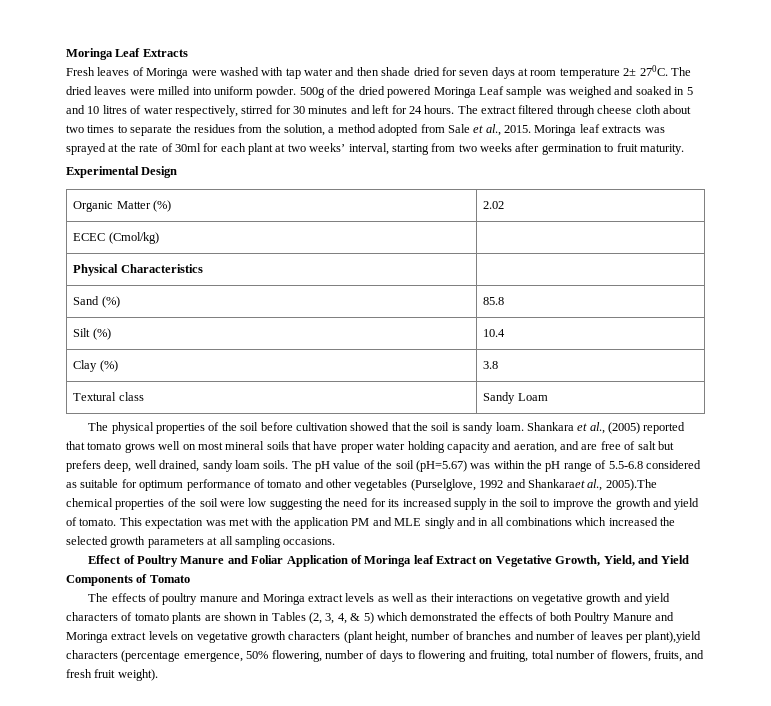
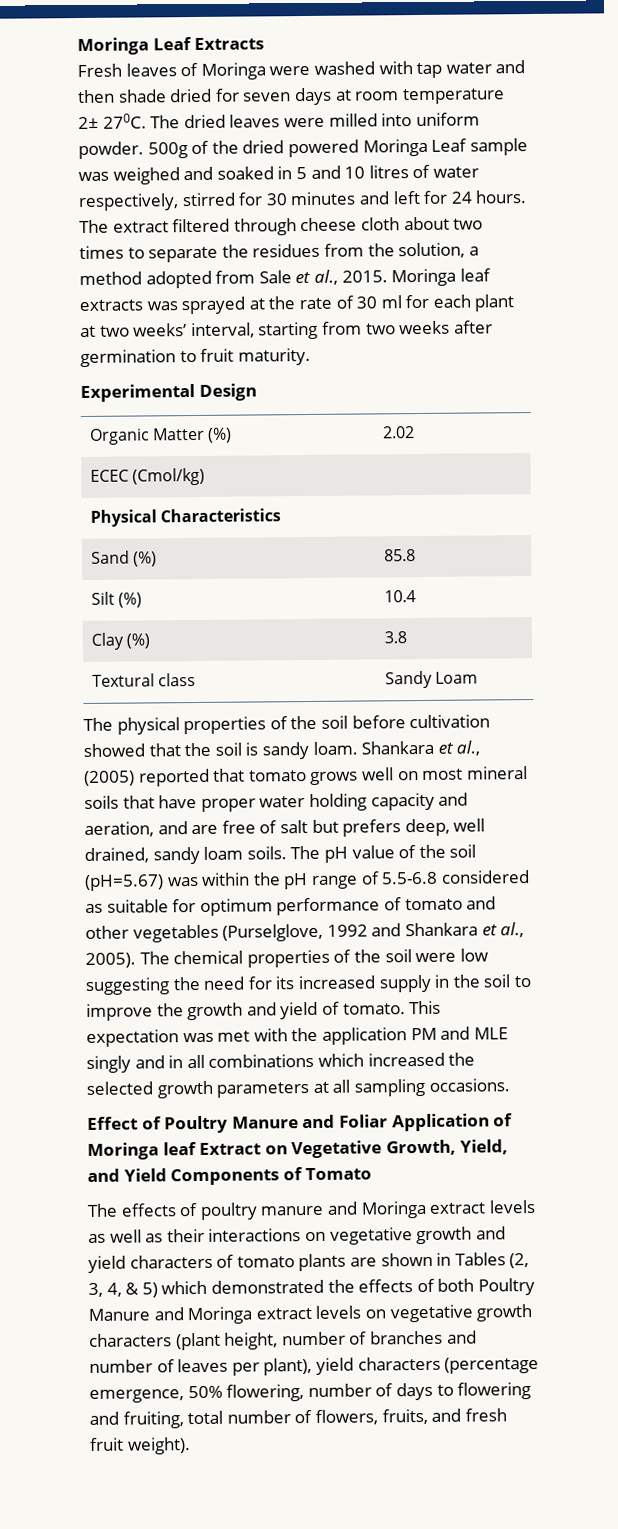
- Moringa leaf extracts was sprayed at the rate of 30ml for each plant at two weeks’ interval, starting from two weeks after germination to fruit maturity.
+ Moringa leaf extracts was sprayed at the rate of 30 ml for each plant at two weeks’ interval, starting from two weeks after germination to fruit maturity.
- The pH value of the soil (pH=5.67) was within the pH range of 5.5-6.8 considered as suitable for optimum performance of tomato and other vegetables (Purselglove, 1992 and Shankaraet al., 2005).The chemical properties of the soil were low suggesting the need for its increased supply in the soil to improve the growth and yield of tomato.
+ The pH value of the soil (pH=5.67) was within the pH range of 5.5-6.8 considered as suitable for optimum performance of tomato and other vegetables (Purselglove, 1992 and Shankara et al., 2005). The chemical properties of the soil were low suggesting the need for its increased supply in the soil to improve the growth and yield of tomato.
- The effects of poultry manure and Moringa extract levels as well as their interactions on vegetative growth and yield characters of tomato plants are shown in Tables (2, 3, 4, & 5) which demonstrated the effects of both Poultry Manure and Moringa extract levels on vegetative growth characters (plant height, number of branches and number of leaves per plant),yield characters (percentage emergence, 50% flowering, number of days to flowering and fruiting, total number of flowers, fruits, and fresh fruit weight).
+ The effects of poultry manure and Moringa extract levels as well as their interactions on vegetative growth and yield characters of tomato plants are shown in Tables (2, 3, 4, & 5) which demonstrated the effects of both Poultry Manure and Moringa extract levels on vegetative growth characters (plant height, number of branches and number of leaves per plant), yield characters (percentage emergence, 50% flowering, number of days to flowering and fruiting, total number of flowers, fruits, and fresh fruit weight).

